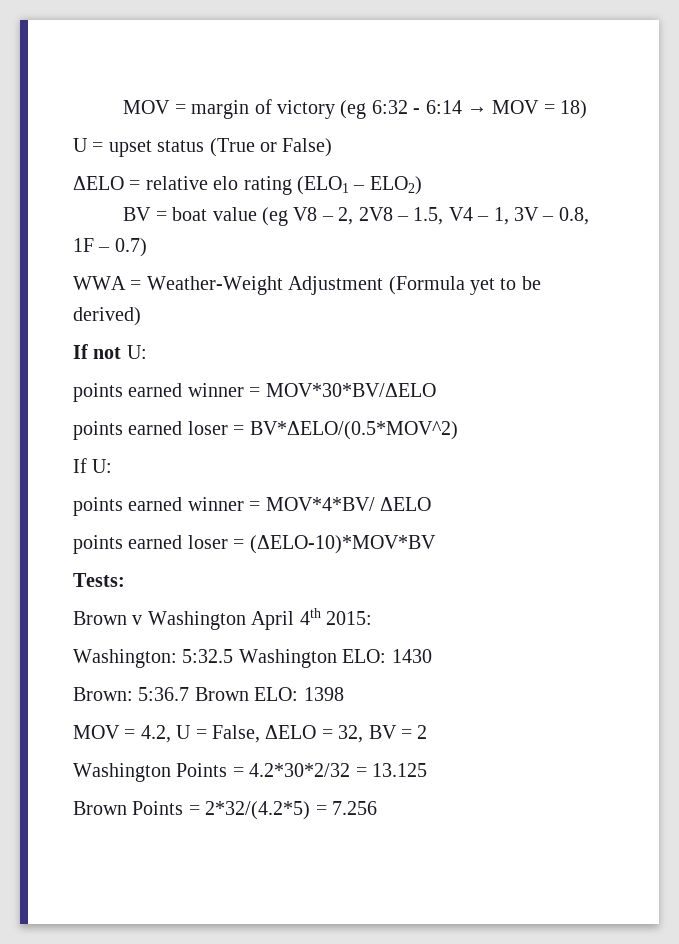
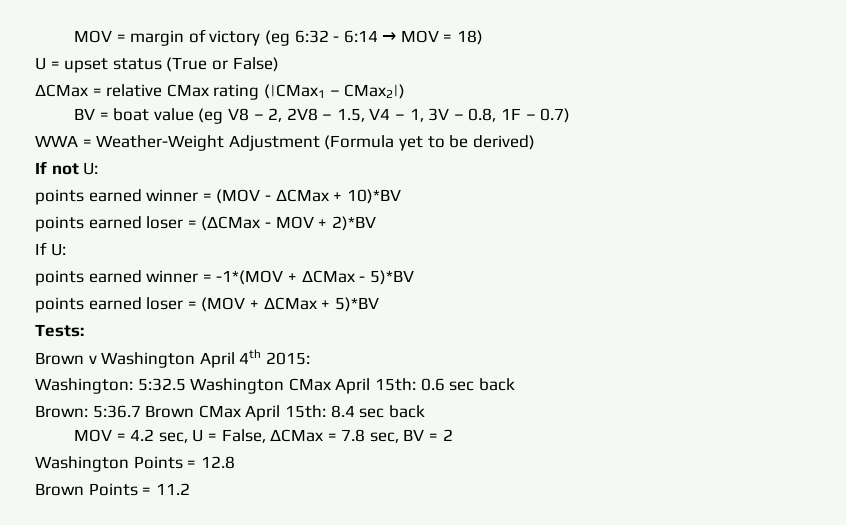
- ΔELO = relative elo rating (ELO1 – ELO2)
+ ΔCMax = relative CMax rating (|CMax1 – CMax2|)
- points earned winner = MOV*30*BV/ΔELO
- points earned loser = BV*ΔELO/(0.5*MOV^2)
+ points earned winner = (MOV - ΔCMax + 10)*BV
+ points earned loser = (ΔCMax - MOV + 2)*BV
- points earned winner = MOV*4*BV/ ΔELO
- points earned loser = (ΔELO-10)*MOV*BV
+ points earned winner = -1*(MOV + ΔCMax - 5)*BV
+ points earned loser = (MOV + ΔCMax + 5)*BV
- Washington: 5:32.5 Washington ELO: 1430
- Brown: 5:36.7 Brown ELO: 1398
- MOV = 4.2, U = False, ΔELO = 32, BV = 2
+ Washington: 5:32.5 Washington CMax April 15th: 0.6 sec back
+ Brown: 5:36.7 Brown CMax April 15th: 8.4 sec back
+ MOV = 4.2 sec, U = False, ΔCMax = 7.8 sec, BV = 2
- Washington Points = 4.2*30*2/32 = 13.125
+ Washington Points = 12.8
- Brown Points = 2*32/(4.2*5) = 7.256
+ Brown Points = 11.2

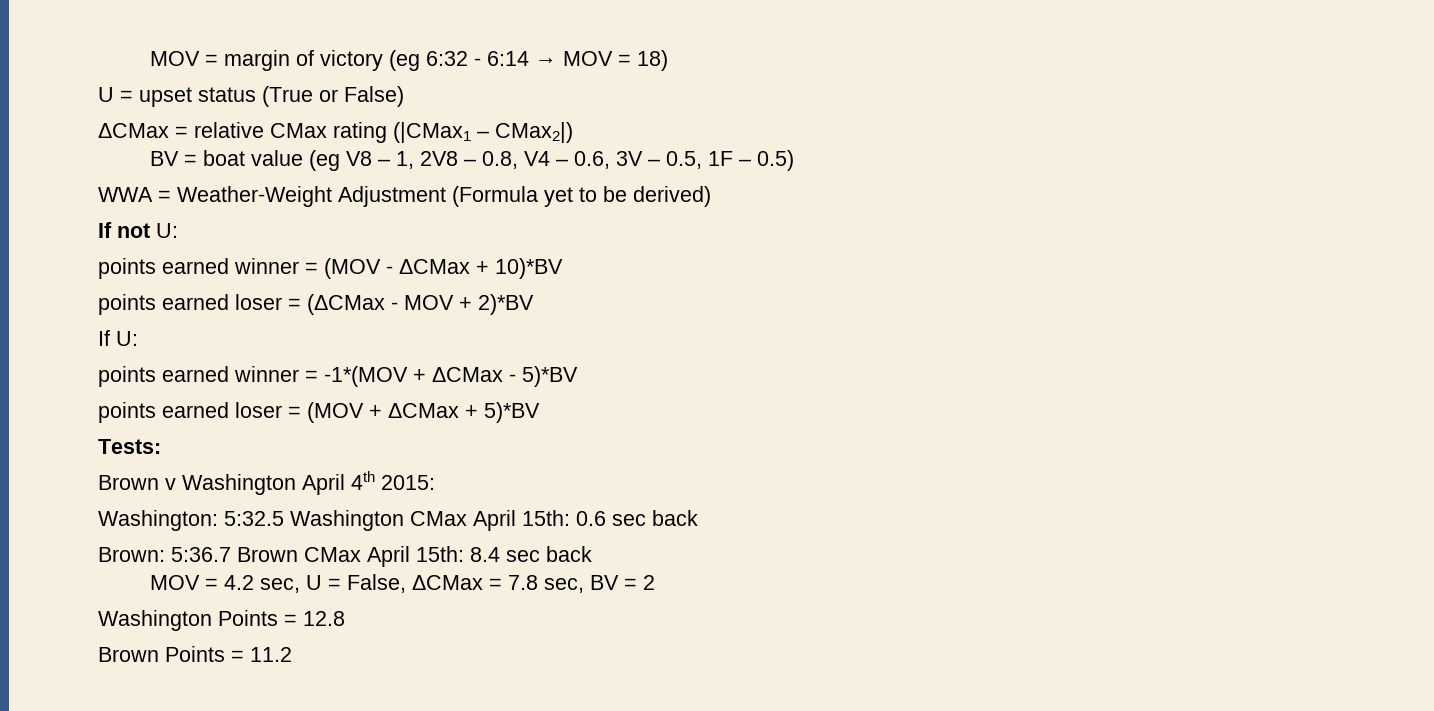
- BV = boat value (eg V8 – 2, 2V8 – 1.5, V4 – 1, 3V – 0.8, 1F – 0.7)
+ BV = boat value (eg V8 – 1, 2V8 – 0.8, V4 – 0.6, 3V – 0.5, 1F – 0.5)

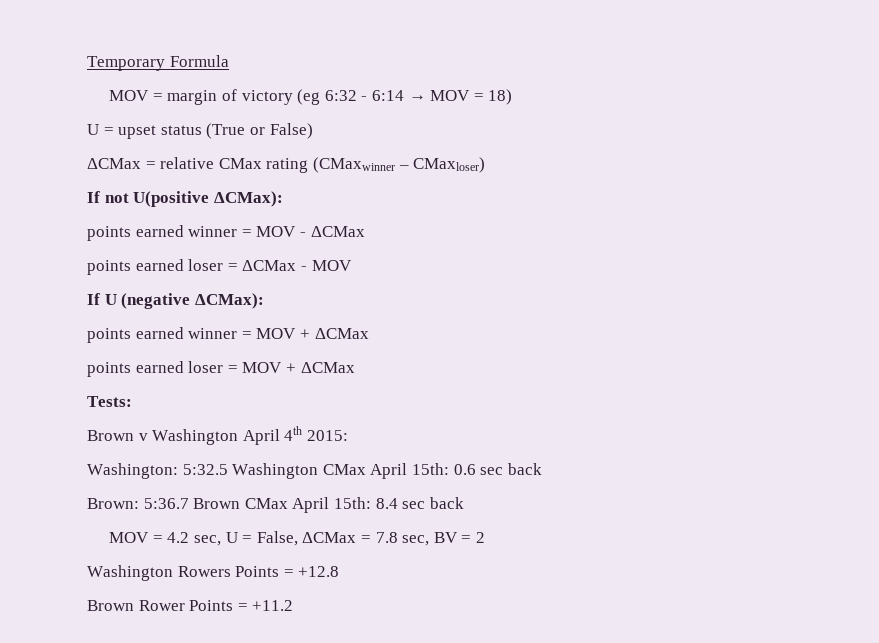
+ Temporary Formula
- ΔCMax = relative CMax rating (|CMax1 – CMax2|)
- BV = boat value (eg V8 – 1, 2V8 – 0.8, V4 – 0.6, 3V – 0.5, 1F – 0.5)
- WWA = Weather-Weight Adjustment (Formula yet to be derived)
+ ΔCMax = relative CMax rating (CMaxwinner – CMaxloser)
- If not U:
- points earned winner = (MOV - ΔCMax + 10)*BV
- points earned loser = (ΔCMax - MOV + 2)*BV
- If U:
- points earned winner = -1*(MOV + ΔCMax - 5)*BV
- points earned loser = (MOV + ΔCMax + 5)*BV
+ If not U(positive ΔCMax):
+ points earned winner = MOV - ΔCMax
+ points earned loser = ΔCMax - MOV
+ If U (negative ΔCMax):
+ points earned winner = MOV + ΔCMax
+ points earned loser = MOV + ΔCMax
- Washington Points = 12.8
- Brown Points = 11.2
+ Washington Rowers Points = +12.8
+ Brown Rower Points = +11.2

